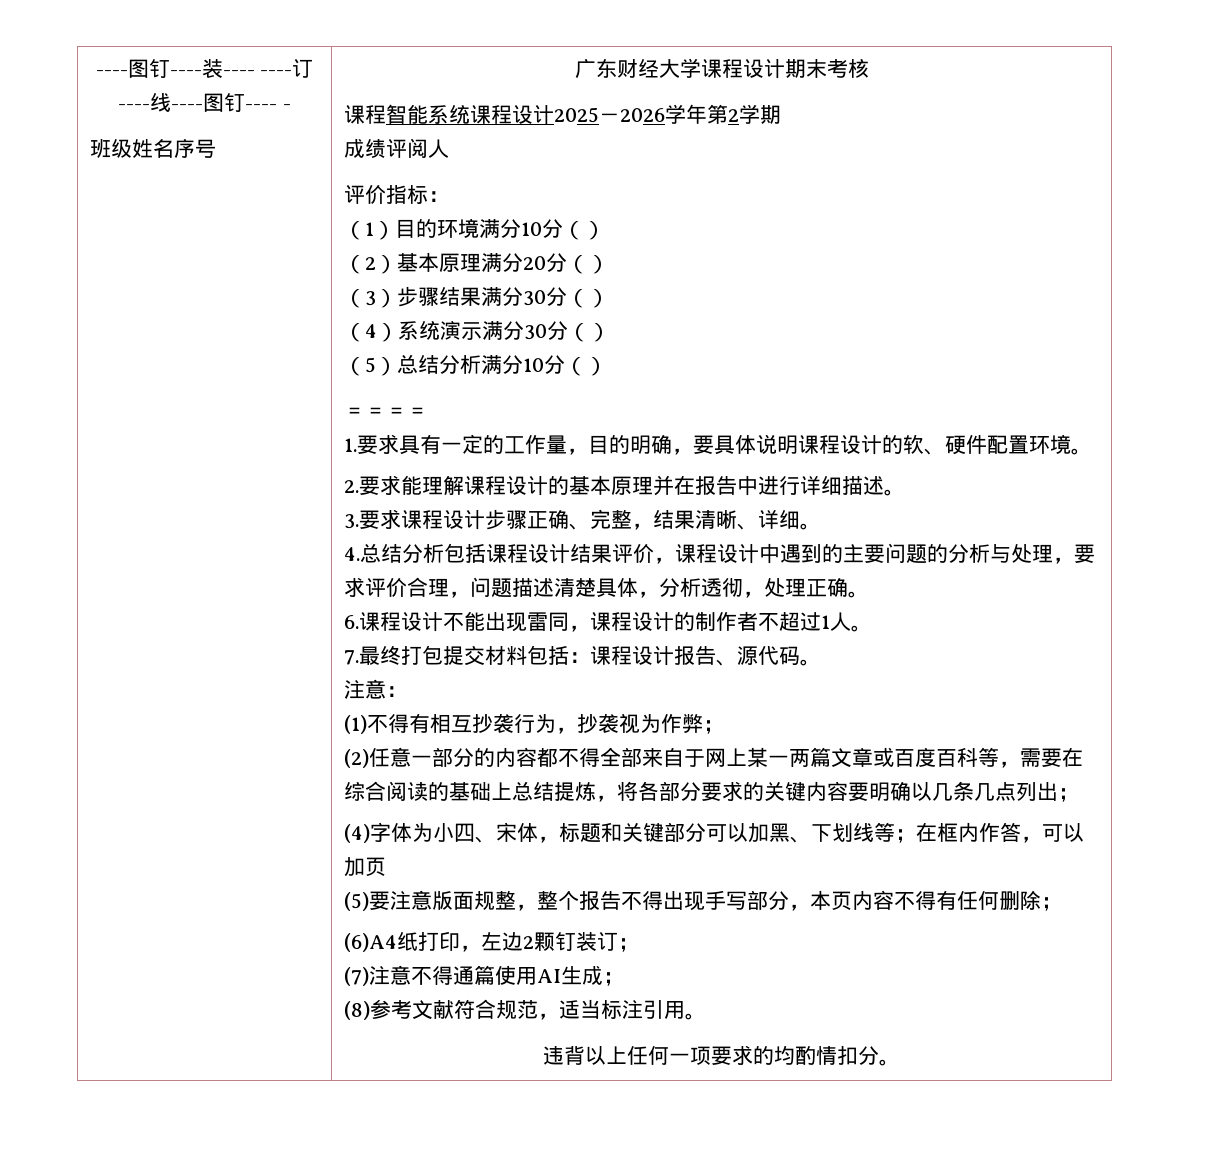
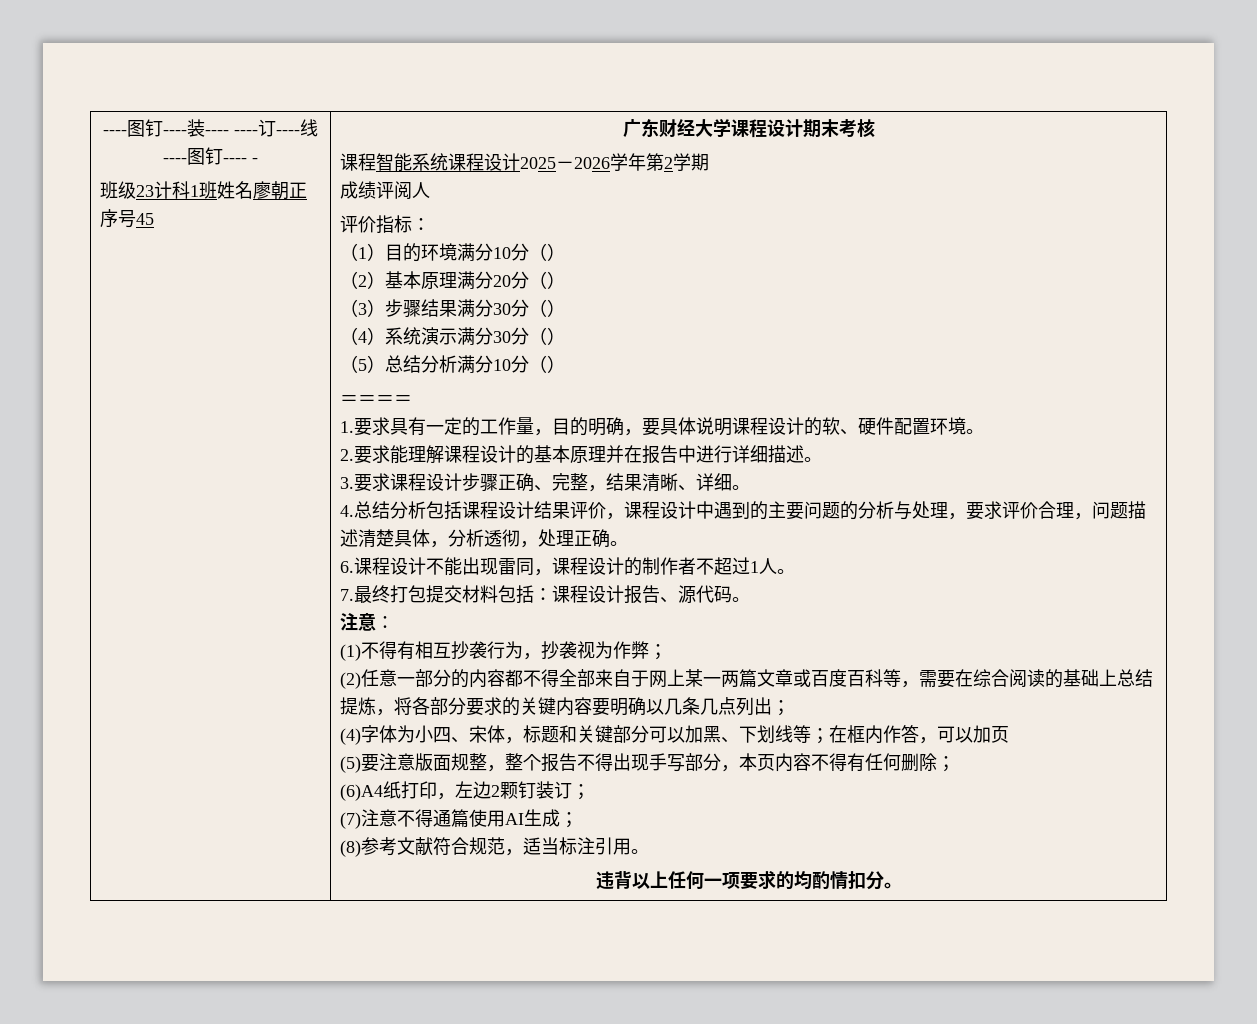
- 班级姓名序号
+ 班级23计科1班姓名廖朝正序号45

